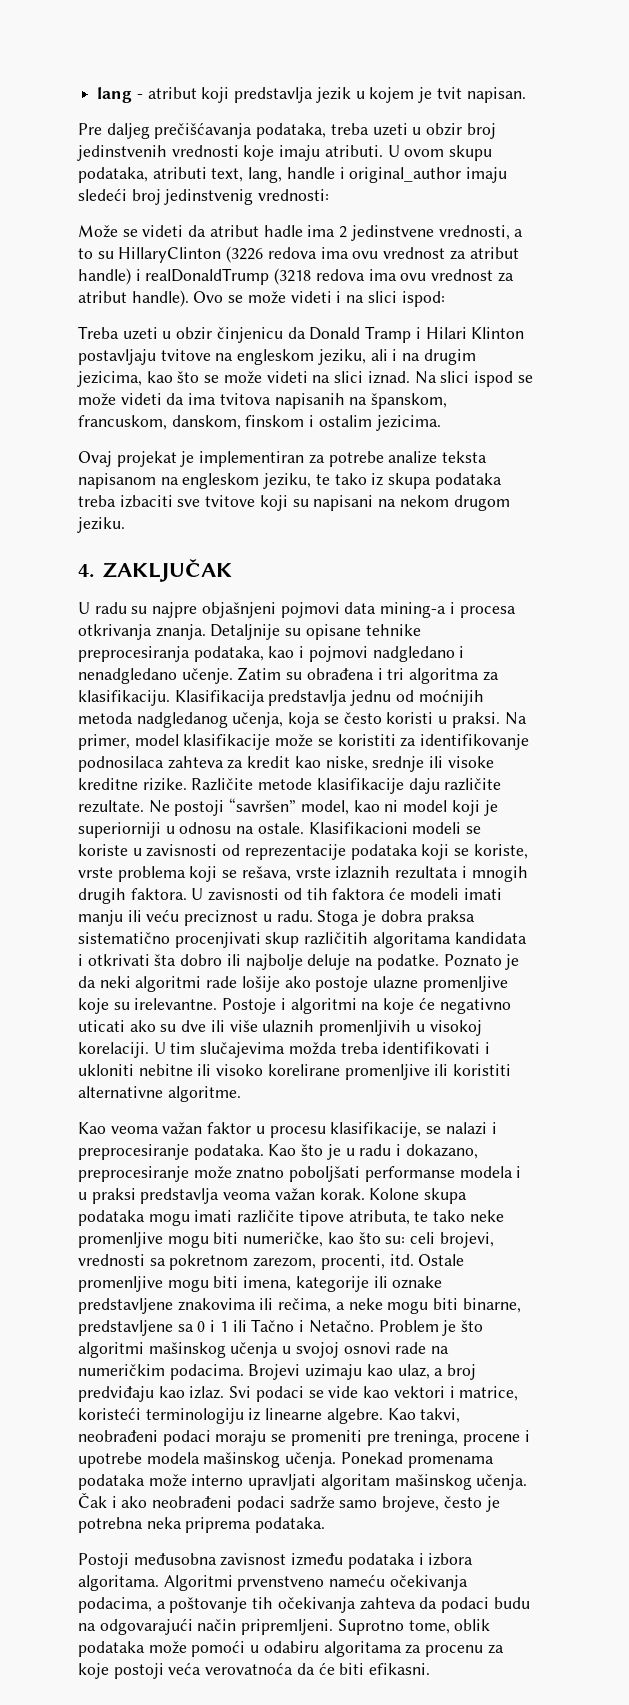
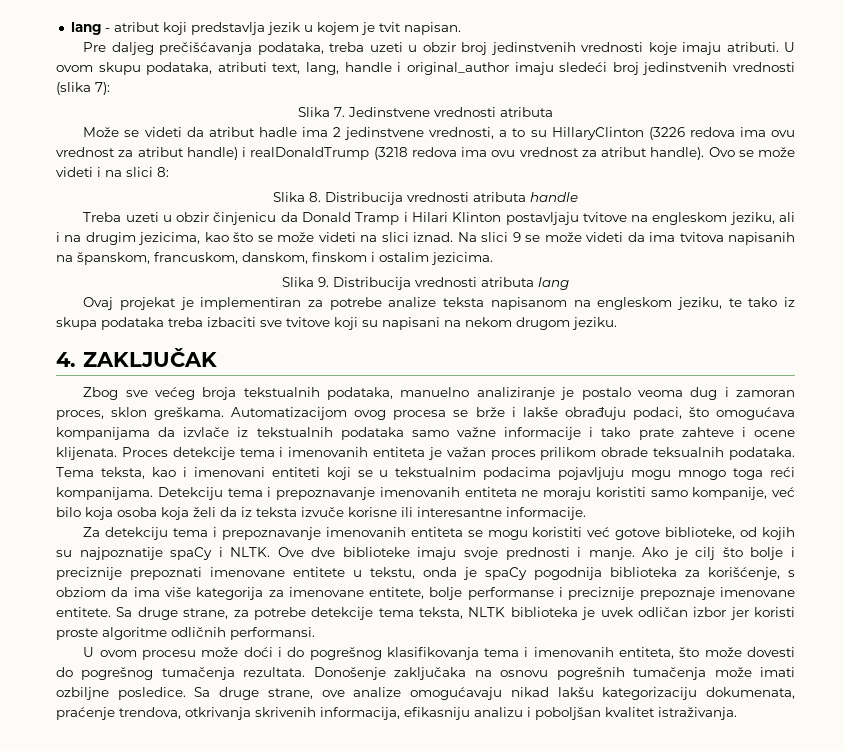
- U ovom skupu podataka, atributi text, lang, handle i original_author imaju sledeći broj jedinstvenig vrednosti:
+ U ovom skupu podataka, atributi text, lang, handle i original_author imaju sledeći broj jedinstvenih vrednosti (slika 7):
+ Slika 7. Jedinstvene vrednosti atributa
- Ovo se može videti i na slici ispod:
+ Ovo se može videti i na slici 8:
+ Slika 8. Distribucija vrednosti atributa handle
- Na slici ispod se može videti da ima tvitova napisanih na španskom, francuskom, danskom, finskom i ostalim jezicima.
+ Na slici 9 se može videti da ima tvitova napisanih na španskom, francuskom, danskom, finskom i ostalim jezicima.
+ Slika 9. Distribucija vrednosti atributa lang
- U radu su najpre objašnjeni pojmovi data mining-a i procesa otkrivanja znanja. Detaljnije su opisane tehnike preprocesiranja podataka, kao i pojmovi nadgledano i nenadgledano učenje. Zatim su obrađena i tri algoritma za klasifikaciju. Klasifikacija predstavlja jednu od moćnijih metoda nadgledanog učenja, koja se često koristi u praksi. Na primer, model klasifikacije može se koristiti za identifikovanje podnosilaca zahteva za kredit kao niske, srednje ili visoke kreditne rizike. Različite metode klasifikacije daju različite rezultate. Ne postoji “savršen” model, kao ni model koji je superiorniji u odnosu na ostale. Klasifikacioni modeli se koriste u zavisnosti od reprezentacije podataka koji se koriste, vrste problema koji se rešava, vrste izlaznih rezultata i mnogih drugih faktora. U zavisnosti od tih faktora će modeli imati manju ili veću preciznost u radu. Stoga je dobra praksa sistematično procenjivati skup različitih algoritama kandidata i otkrivati šta dobro ili najbolje deluje na podatke. Poznato je da neki algoritmi rade lošije ako postoje ulazne promenljive koje su irelevantne. Postoje i algoritmi na koje će negativno uticati ako su dve ili više ulaznih promenljivih u visokoj korelaciji. U tim slučajevima možda treba identifikovati i ukloniti nebitne ili visoko korelirane promenljive ili koristiti alternativne algoritme.
- Kao veoma važan faktor u procesu klasifikacije, se nalazi i preprocesiranje podataka. Kao što je u radu i dokazano, preprocesiranje može znatno poboljšati performanse modela i u praksi predstavlja veoma važan korak. Kolone skupa podataka mogu imati različite tipove atributa, te tako neke promenljive mogu biti numeričke, kao što su: celi brojevi, vrednosti sa pokretnom zarezom, procenti, itd. Ostale promenljive mogu biti imena, kategorije ili oznake predstavljene znakovima ili rečima, a neke mogu biti binarne, predstavljene sa 0 i 1 ili Tačno i Netačno. Problem je što algoritmi mašinskog učenja u svojoj osnovi rade na numeričkim podacima. Brojevi uzimaju kao ulaz, a broj predviđaju kao izlaz. Svi podaci se vide kao vektori i matrice, koristeći terminologiju iz linearne algebre. Kao takvi, neobrađeni podaci moraju se promeniti pre treninga, procene i upotrebe modela mašinskog učenja. Ponekad promenama podataka može interno upravljati algoritam mašinskog učenja. Čak i ako neobrađeni podaci sadrže samo brojeve, često je potrebna neka priprema podataka.
- Postoji međusobna zavisnost između podataka i izbora algoritama. Algoritmi prvenstveno nameću očekivanja podacima, a poštovanje tih očekivanja zahteva da podaci budu na odgovarajući način pripremljeni. Suprotno tome, oblik podataka može pomoći u odabiru algoritama za procenu za koje postoji veća verovatnoća da će biti efikasni.
+ Zbog sve većeg broja tekstualnih podataka, manuelno analiziranje je postalo veoma dug i zamoran proces, sklon greškama. Automatizacijom ovog procesa se brže i lakše obrađuju podaci, što omogućava kompanijama da izvlače iz tekstualnih podataka samo važne informacije i tako prate zahteve i ocene klijenata. Proces detekcije tema i imenovanih entiteta je važan proces prilikom obrade teksualnih podataka. Tema teksta, kao i imenovani entiteti koji se u tekstualnim podacima pojavljuju mogu mnogo toga reći kompanijama. Detekciju tema i prepoznavanje imenovanih entiteta ne moraju koristiti samo kompanije, već bilo koja osoba koja želi da iz teksta izvuče korisne ili interesantne informacije.
+ Za detekciju tema i prepoznavanje imenovanih entiteta se mogu koristiti već gotove biblioteke, od kojih su najpoznatije spaCy i NLTK. Ove dve biblioteke imaju svoje prednosti i manje. Ako je cilj što bolje i preciznije prepoznati imenovane entitete u tekstu, onda je spaCy pogodnija biblioteka za korišćenje, s obziom da ima više kategorija za imenovane entitete, bolje performanse i preciznije prepoznaje imenovane entitete. Sa druge strane, za potrebe detekcije tema teksta, NLTK biblioteka je uvek odličan izbor jer koristi proste algoritme odličnih performansi.
+ U ovom procesu može doći i do pogrešnog klasifikovanja tema i imenovanih entiteta, što može dovesti do pogrešnog tumačenja rezultata. Donošenje zaključaka na osnovu pogrešnih tumačenja može imati ozbiljne posledice. Sa druge strane, ove analize omogućavaju nikad lakšu kategorizaciju dokumenata, praćenje trendova, otkrivanja skrivenih informacija, efikasniju analizu i poboljšan kvalitet istraživanja.

